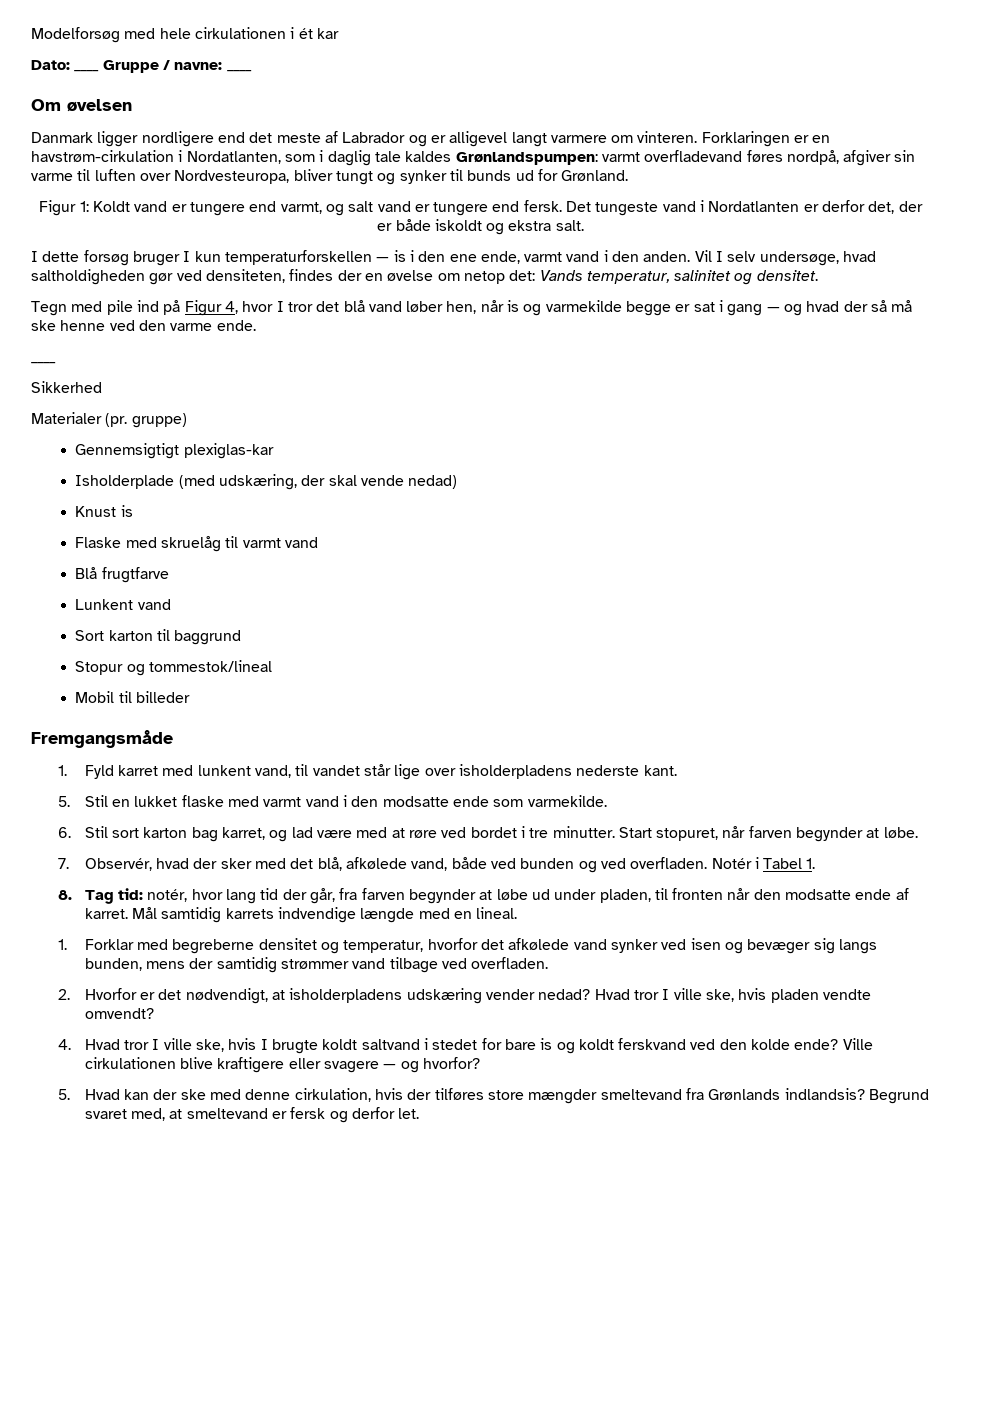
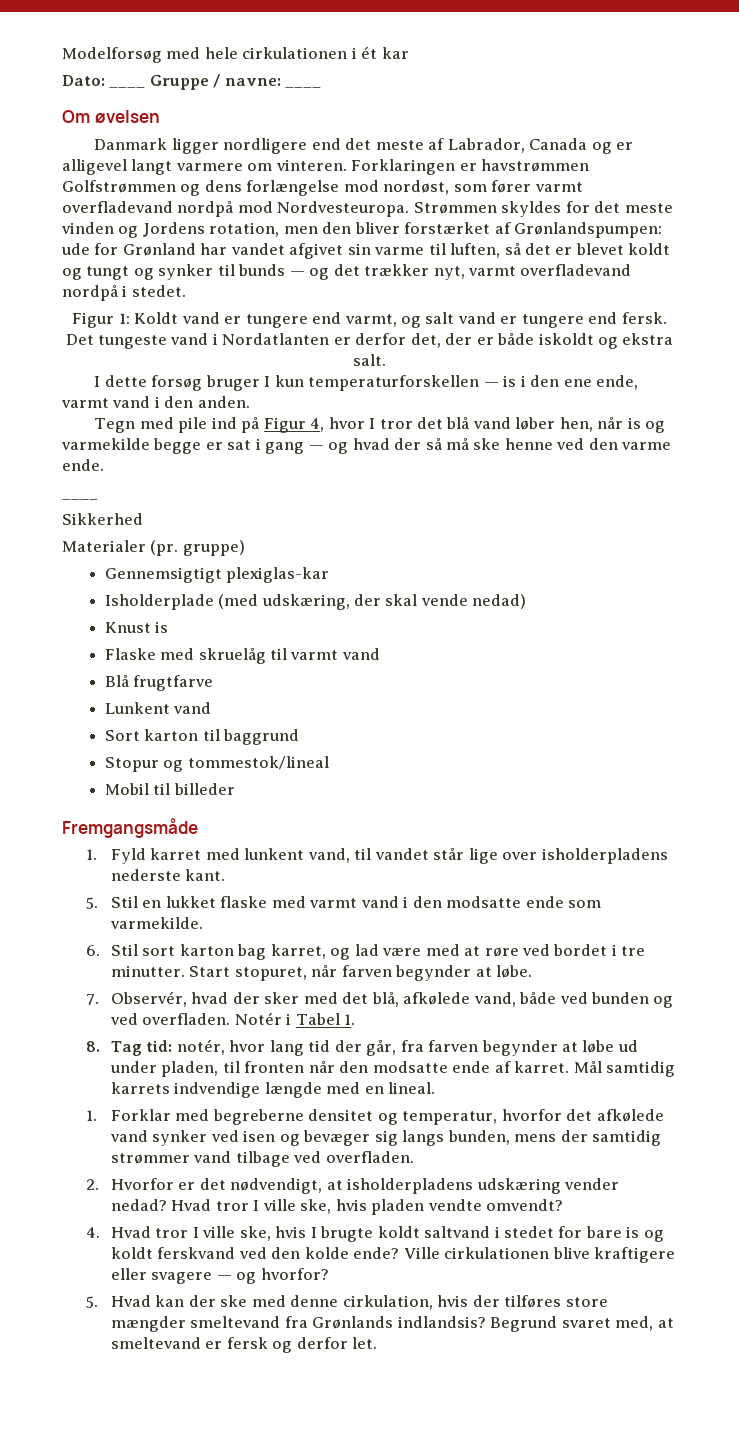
- Danmark ligger nordligere end det meste af Labrador og er alligevel langt varmere om vinteren.
+ Danmark ligger nordligere end det meste af Labrador, Canada og er alligevel langt varmere om vinteren.
- Forklaringen er en havstrøm-cirkulation i Nordatlanten, som i daglig tale kaldes Grønlandspumpen: varmt overfladevand føres nordpå, afgiver sin varme til luften over Nordvesteuropa, bliver tungt og synker til bunds ud for Grønland.
+ Forklaringen er havstrømmen Golfstrømmen og dens forlængelse mod nordøst, som fører varmt overfladevand nordpå mod Nordvesteuropa. Strømmen skyldes for det meste vinden og Jordens rotation, men den bliver forstærket af Grønlandspumpen: ude for Grønland har vandet afgivet sin varme til luften, så det er blevet koldt og tungt og synker til bunds — og det trækker nyt, varmt overfladevand nordpå i stedet.
- Vil I selv undersøge, hvad saltholdigheden gør ved densiteten, findes der en øvelse om netop det: Vands temperatur, salinitet og densitet.

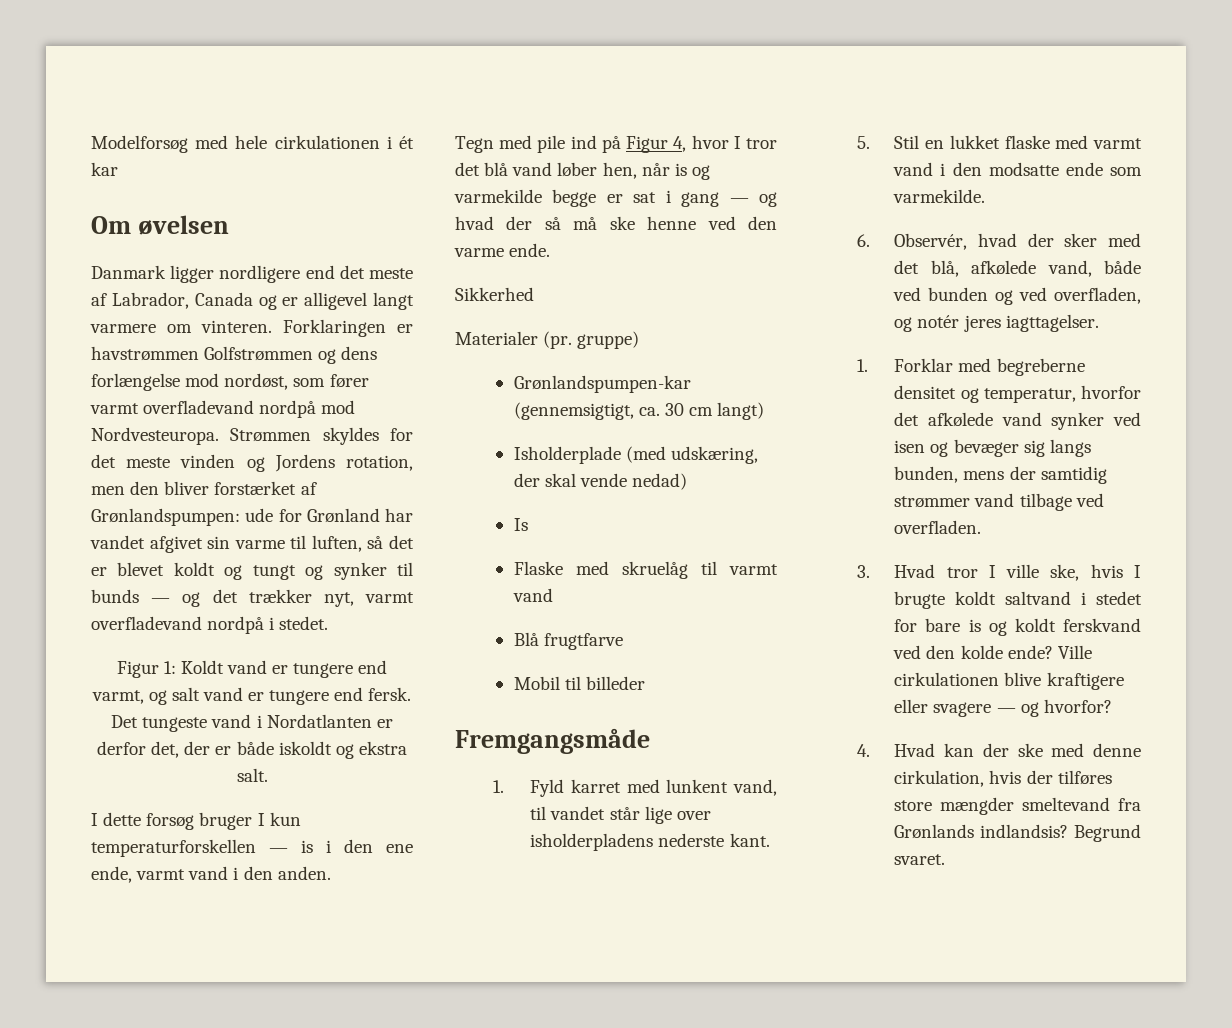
- Dato: ____ Gruppe / navne: ____
  Tegn med pile ind på Figur 4, hvor I tror det blå vand løber hen, når is og varmekilde begge er sat i gang — og hvad der så må ske henne ved den varme ende.
- ____
- Gennemsigtigt plexiglas-kar
+ Grønlandspumpen-kar (gennemsigtigt, ca. 30 cm langt)
- Knust is
+ Is
- Lunkent vand
- Sort karton til baggrund
- Stopur og tommestok/lineal
- 6. Stil sort karton bag karret, og lad være med at røre ved bordet i tre minutter. Start stopuret, når farven begynder at løbe.
- 7. Observér, hvad der sker med det blå, afkølede vand, både ved bunden og ved overfladen. Notér i Tabel 1.
- 8. Tag tid: notér, hvor lang tid der går, fra farven begynder at løbe ud under pladen, til fronten når den modsatte ende af karret. Mål samtidig karrets indvendige længde med en lineal.
+ 6. Observér, hvad der sker med det blå, afkølede vand, både ved bunden og ved overfladen, og notér jeres iagttagelser.
- 2. Hvorfor er det nødvendigt, at isholderpladens udskæring vender nedad? Hvad tror I ville ske, hvis pladen vendte omvendt?
- 4. Hvad tror I ville ske, hvis I brugte koldt saltvand i stedet for bare is og koldt ferskvand ved den kolde ende?
+ 3. Hvad tror I ville ske, hvis I brugte koldt saltvand i stedet for bare is og koldt ferskvand ved den kolde ende?
- 5. Hvad kan der ske med denne cirkulation, hvis der tilføres store mængder smeltevand fra Grønlands indlandsis?
+ 4. Hvad kan der ske med denne cirkulation, hvis der tilføres store mængder smeltevand fra Grønlands indlandsis?
- Begrund svaret med, at smeltevand er fersk og derfor let.
+ Begrund svaret.

